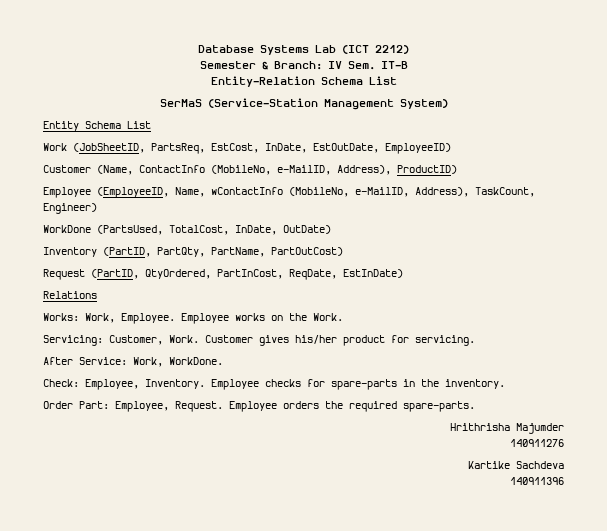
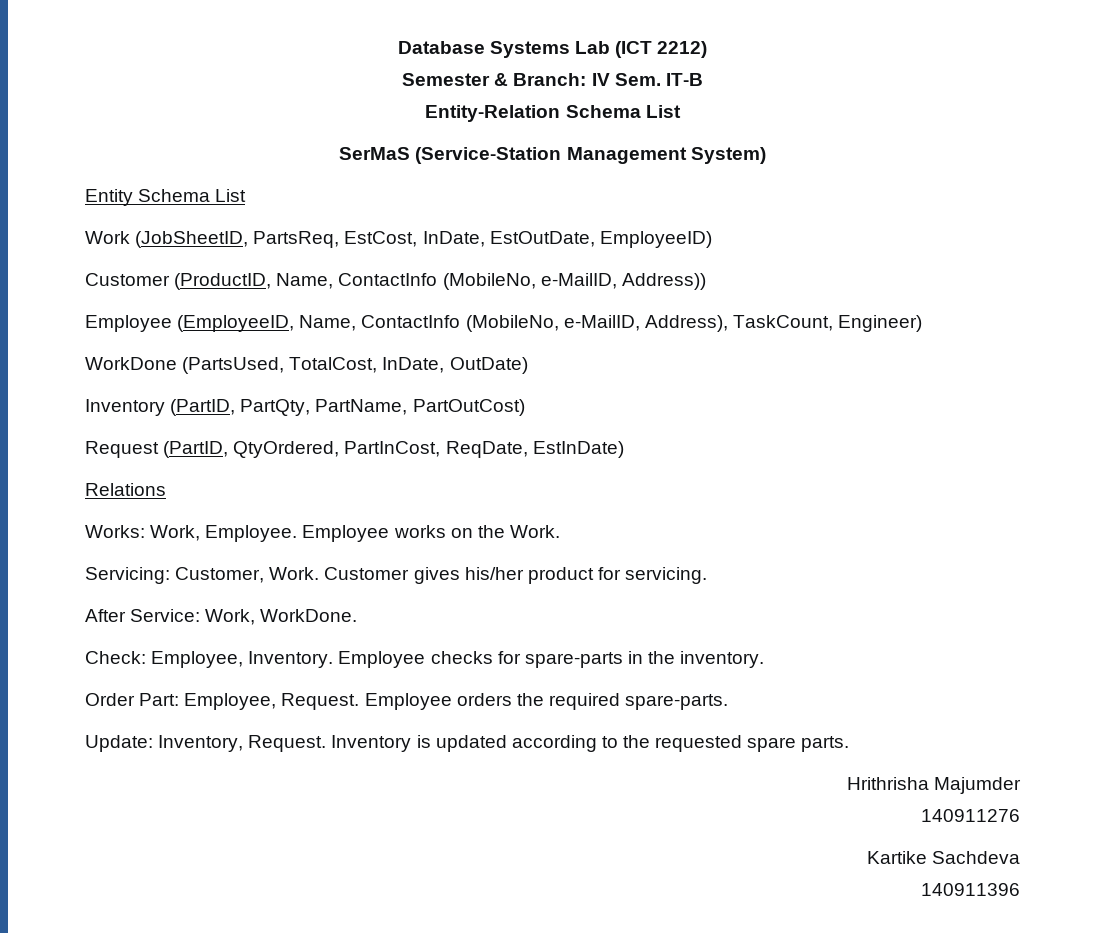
- Customer (Name, ContactInfo (MobileNo, e-MailID, Address), ProductID)
+ Customer (ProductID, Name, ContactInfo (MobileNo, e-MailID, Address))
- Employee (EmployeeID, Name, wContactInfo (MobileNo, e-MailID, Address), TaskCount, Engineer)
+ Employee (EmployeeID, Name, ContactInfo (MobileNo, e-MailID, Address), TaskCount, Engineer)
+ Update: Inventory, Request. Inventory is updated according to the requested spare parts.

